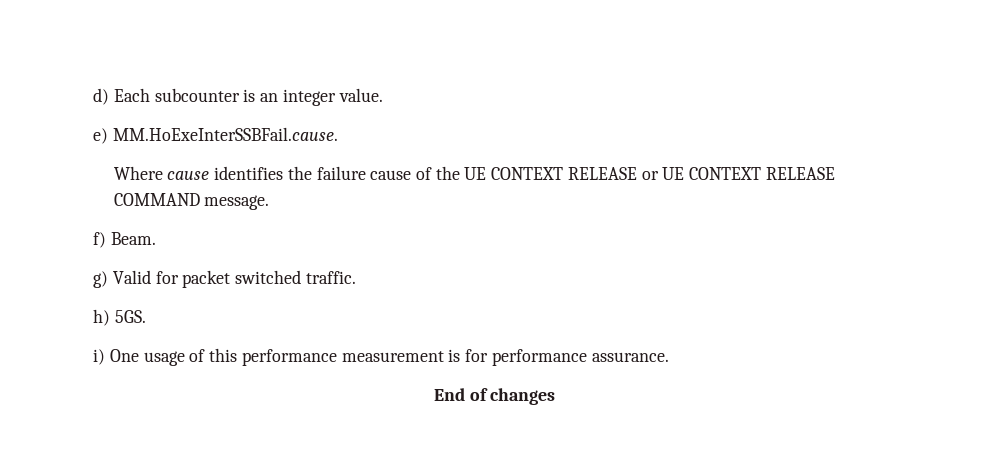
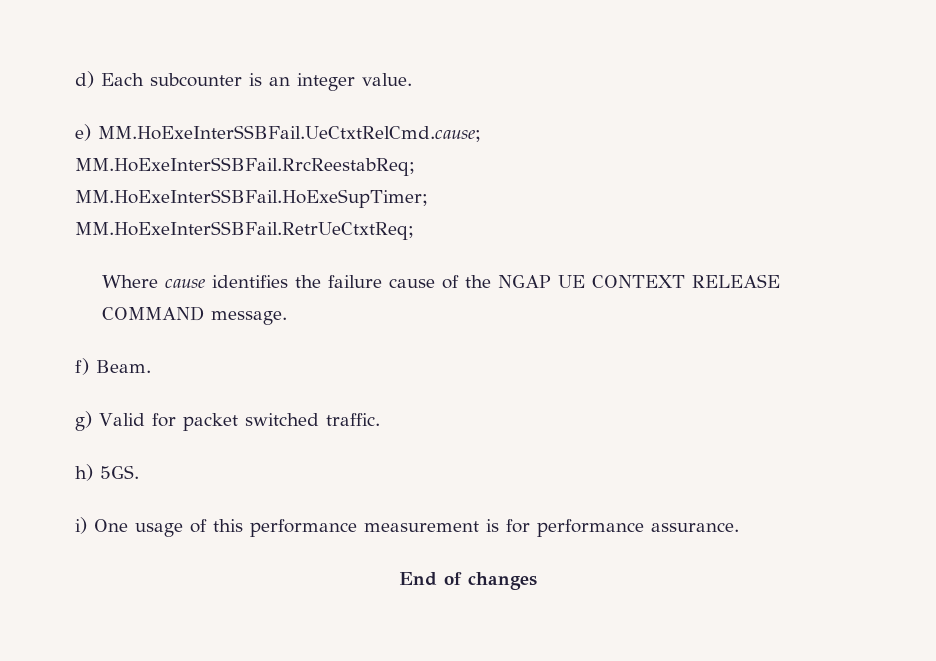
- e) MM.HoExeInterSSBFail.cause.
+ e) MM.HoExeInterSSBFail.UeCtxtRelCmd.cause;
+ MM.HoExeInterSSBFail.RrcReestabReq;
+ MM.HoExeInterSSBFail.HoExeSupTimer;
+ MM.HoExeInterSSBFail.RetrUeCtxtReq;
- Where cause identifies the failure cause of the UE CONTEXT RELEASE or UE CONTEXT RELEASE COMMAND message.
+ Where cause identifies the failure cause of the NGAP UE CONTEXT RELEASE COMMAND message.

